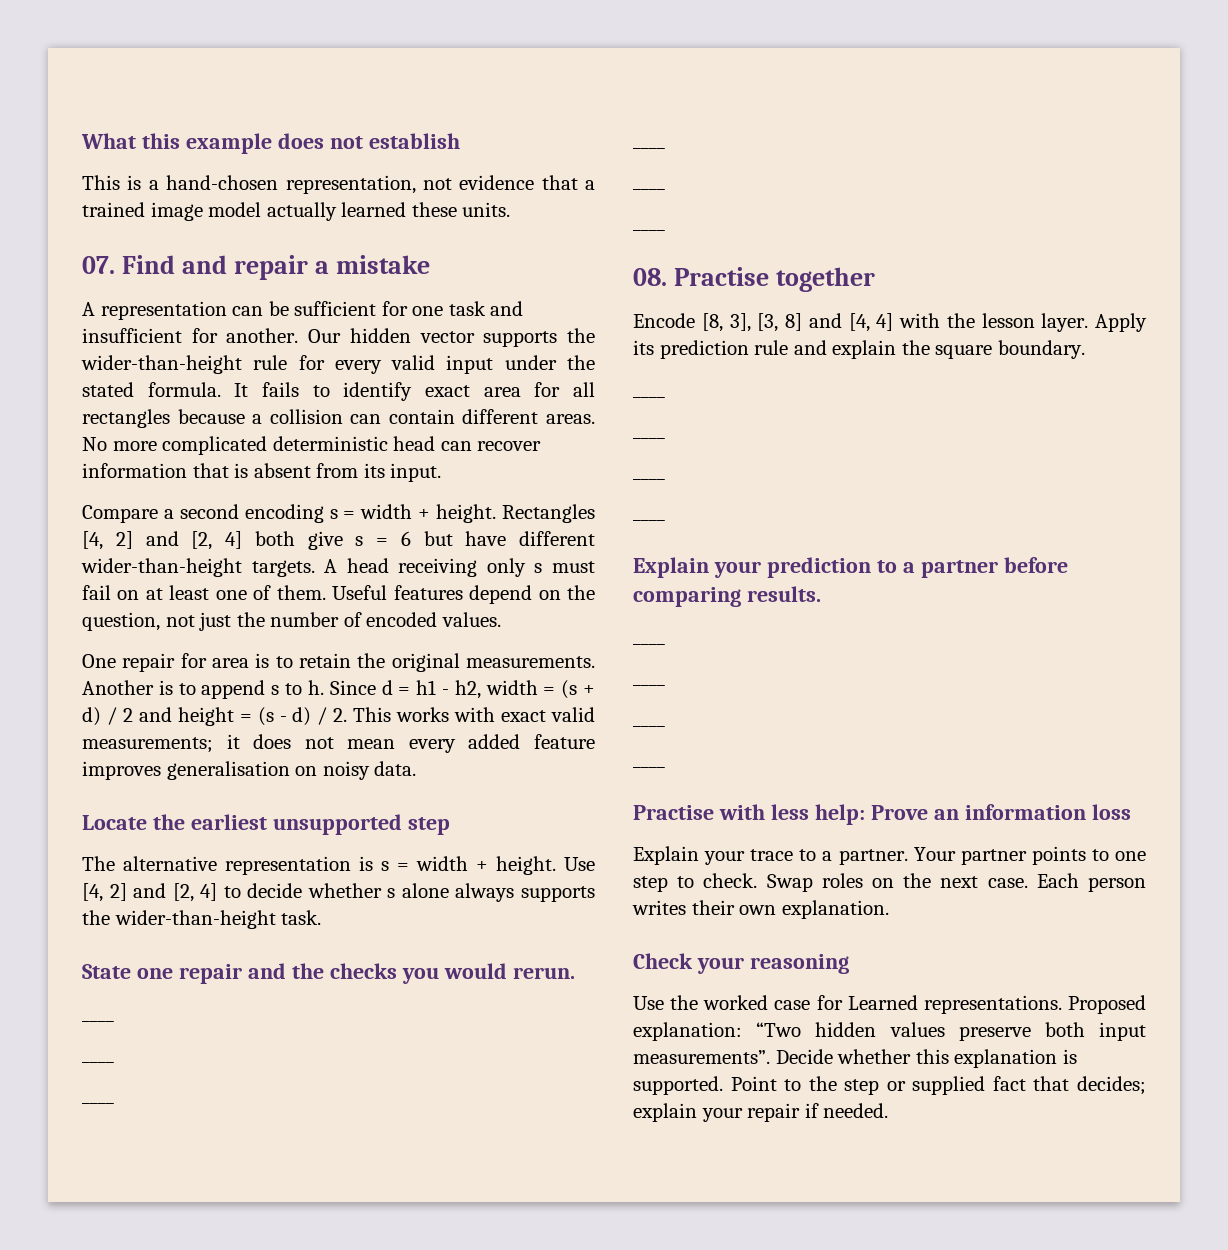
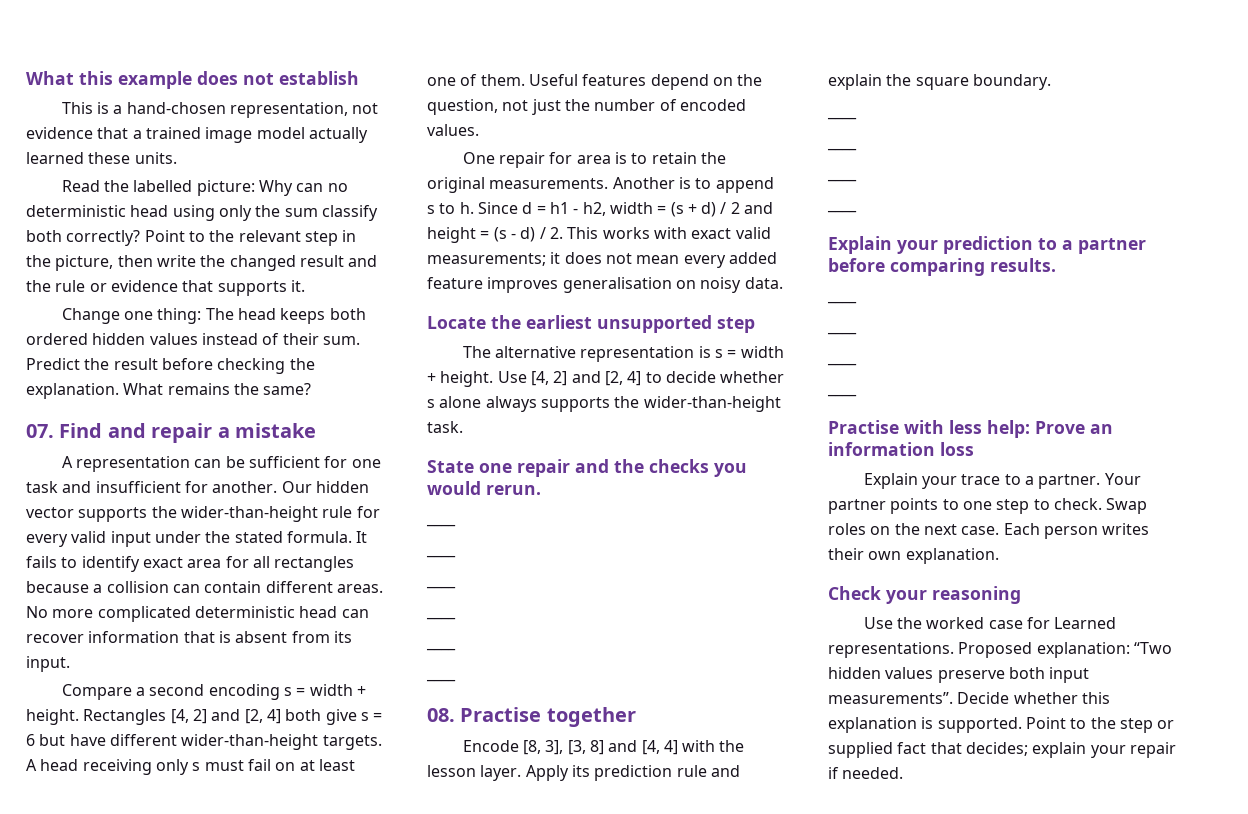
+ Read the labelled picture: Why can no deterministic head using only the sum classify both correctly? Point to the relevant step in the picture, then write the changed result and the rule or evidence that supports it.
+ Change one thing: The head keeps both ordered hidden values instead of their sum. Predict the result before checking the explanation. What remains the same?

